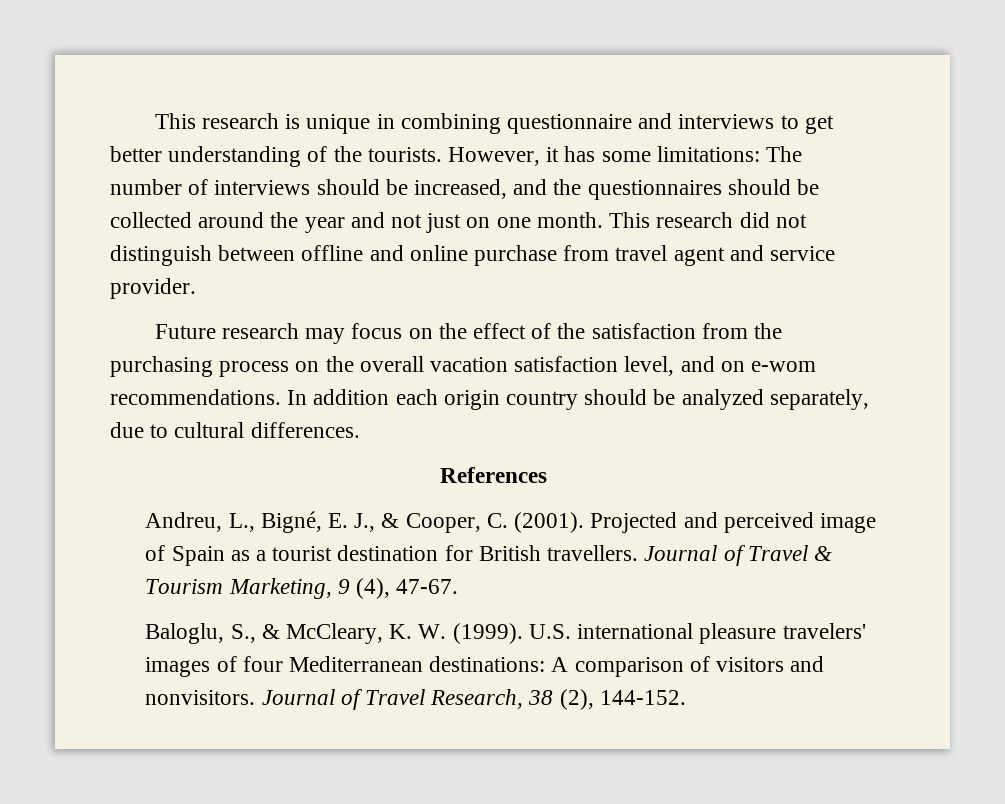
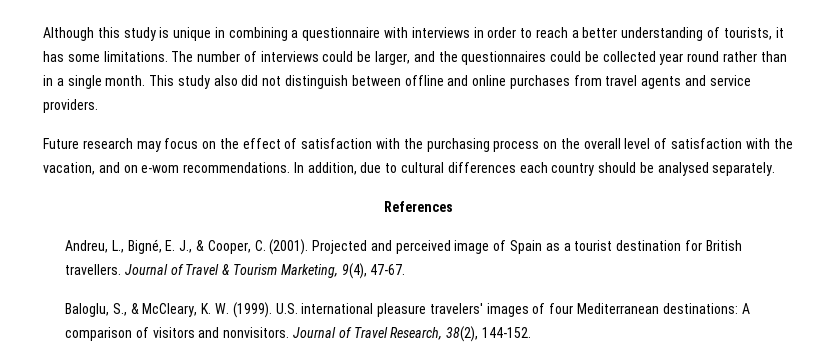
- This research is unique in combining questionnaire and interviews to get better understanding of the tourists. However, it has some limitations: The number of interviews should be increased, and the questionnaires should be collected around the year and not just on one month. This research did not distinguish between offline and online purchase from travel agent and service provider.
+ Although this study is unique in combining a questionnaire with interviews in order to reach a better understanding of tourists, it has some limitations. The number of interviews could be larger, and the questionnaires could be collected year round rather than in a single month. This study also did not distinguish between offline and online purchases from travel agents and service providers.
- Future research may focus on the effect of the satisfaction from the purchasing process on the overall vacation satisfaction level, and on e-wom recommendations.
+ Future research may focus on the effect of satisfaction with the purchasing process on the overall level of satisfaction with the vacation, and on e-wom recommendations.
- In addition each origin country should be analyzed separately, due to cultural differences.
+ In addition, due to cultural differences each country should be analysed separately.
- Journal of Travel & Tourism Marketing, 9 (4), 47-67.
+ Journal of Travel & Tourism Marketing, 9(4), 47-67.
- Journal of Travel Research, 38 (2), 144-152.
+ Journal of Travel Research, 38(2), 144-152.

